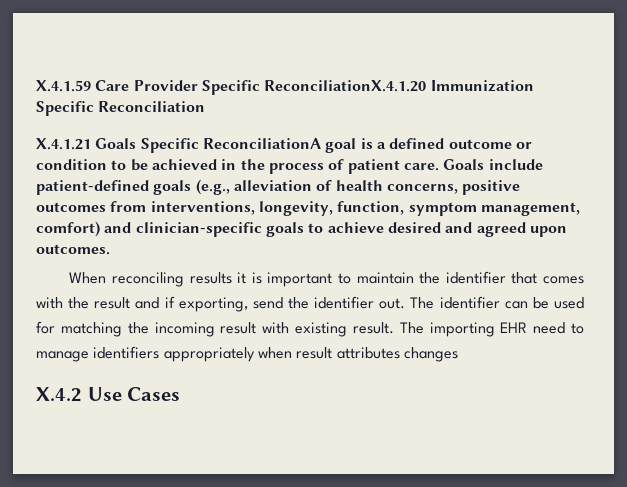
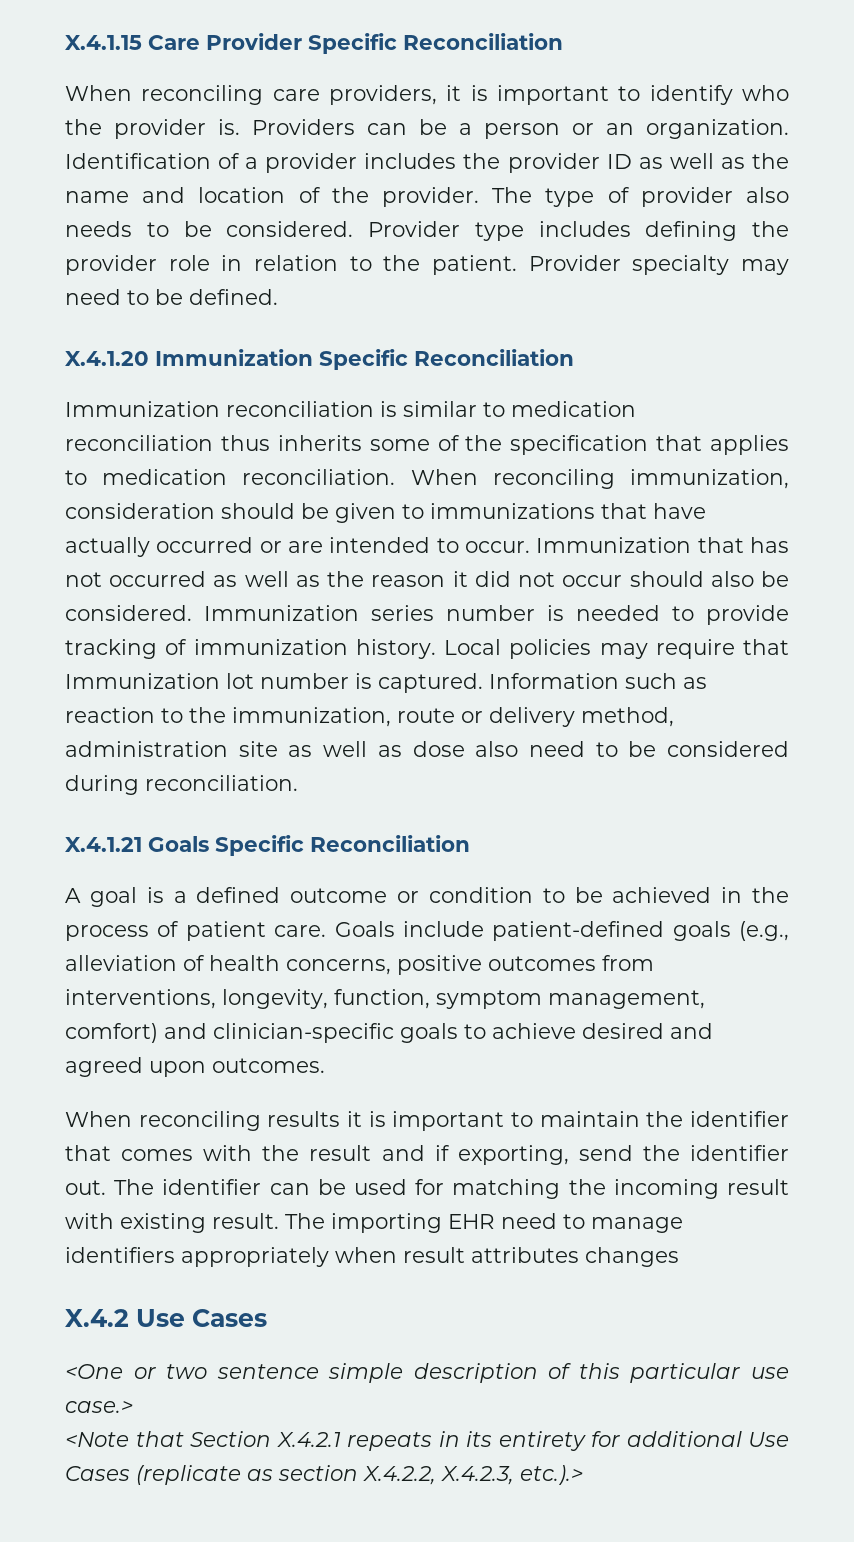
- X.4.1.59 Care Provider Specific ReconciliationX.4.1.20 Immunization Specific Reconciliation
+ X.4.1.15 Care Provider Specific Reconciliation
+ When reconciling care providers, it is important to identify who the provider is. Providers can be a person or an organization. Identification of a provider includes the provider ID as well as the name and location of the provider. The type of provider also needs to be considered. Provider type includes defining the provider role in relation to the patient. Provider specialty may need to be defined.
+ X.4.1.20 Immunization Specific Reconciliation
+ Immunization reconciliation is similar to medication reconciliation thus inherits some of the specification that applies to medication reconciliation. When reconciling immunization, consideration should be given to immunizations that have actually occurred or are intended to occur. Immunization that has not occurred as well as the reason it did not occur should also be considered. Immunization series number is needed to provide tracking of immunization history. Local policies may require that Immunization lot number is captured. Information such as reaction to the immunization, route or delivery method, administration site as well as dose also need to be considered during reconciliation.
- X.4.1.21 Goals Specific ReconciliationA goal is a defined outcome or condition to be achieved in the process of patient care.
+ X.4.1.21 Goals Specific Reconciliation
+ A goal is a defined outcome or condition to be achieved in the process of patient care.
+ <One or two sentence simple description of this particular use case.>
+ <Note that Section X.4.2.1 repeats in its entirety for additional Use Cases (replicate as section X.4.2.2, X.4.2.3, etc.).>

